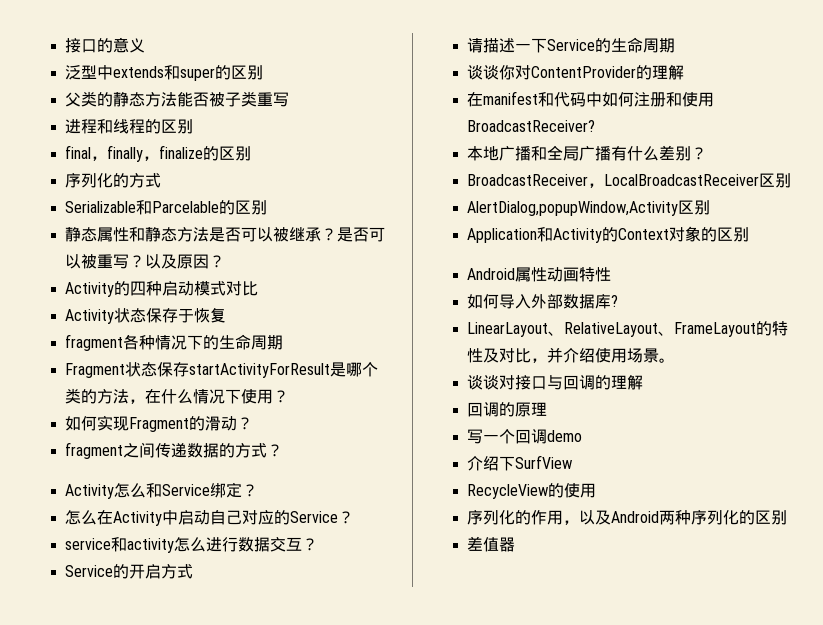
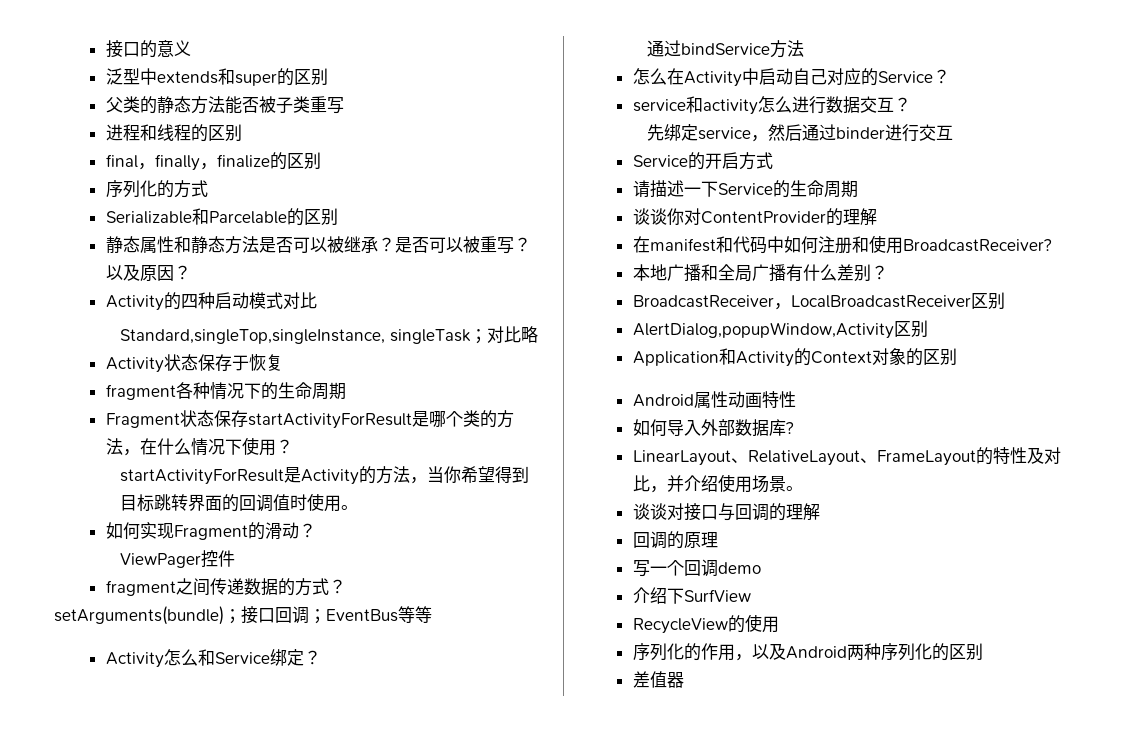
+ Standard,singleTop,singleInstance, singleTask；对比略
+ startActivityForResult是Activity的方法，当你希望得到目标跳转界面的回调值时使用。
+ ViewPager控件
+ setArguments(bundle)；接口回调；EventBus等等
+ 通过bindService方法
+ 先绑定service，然后通过binder进行交互

